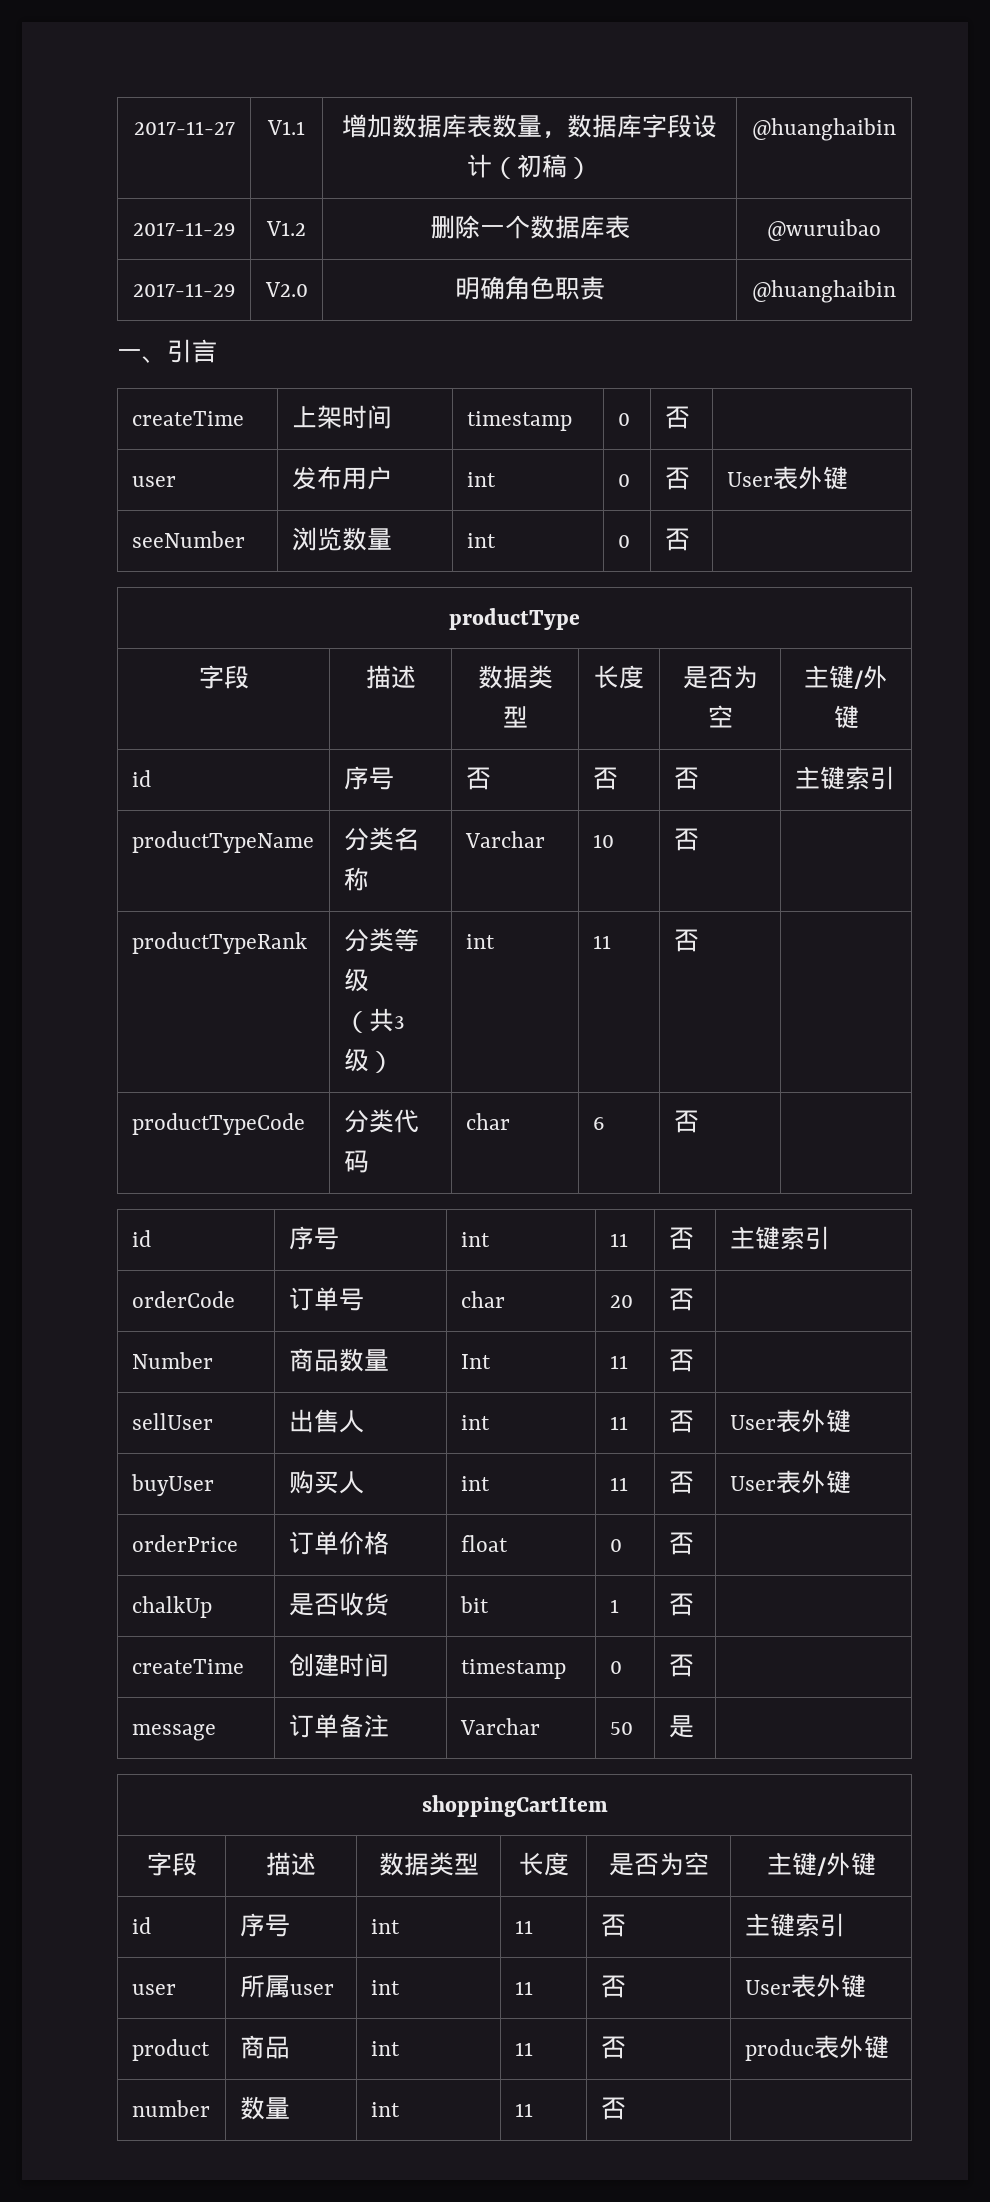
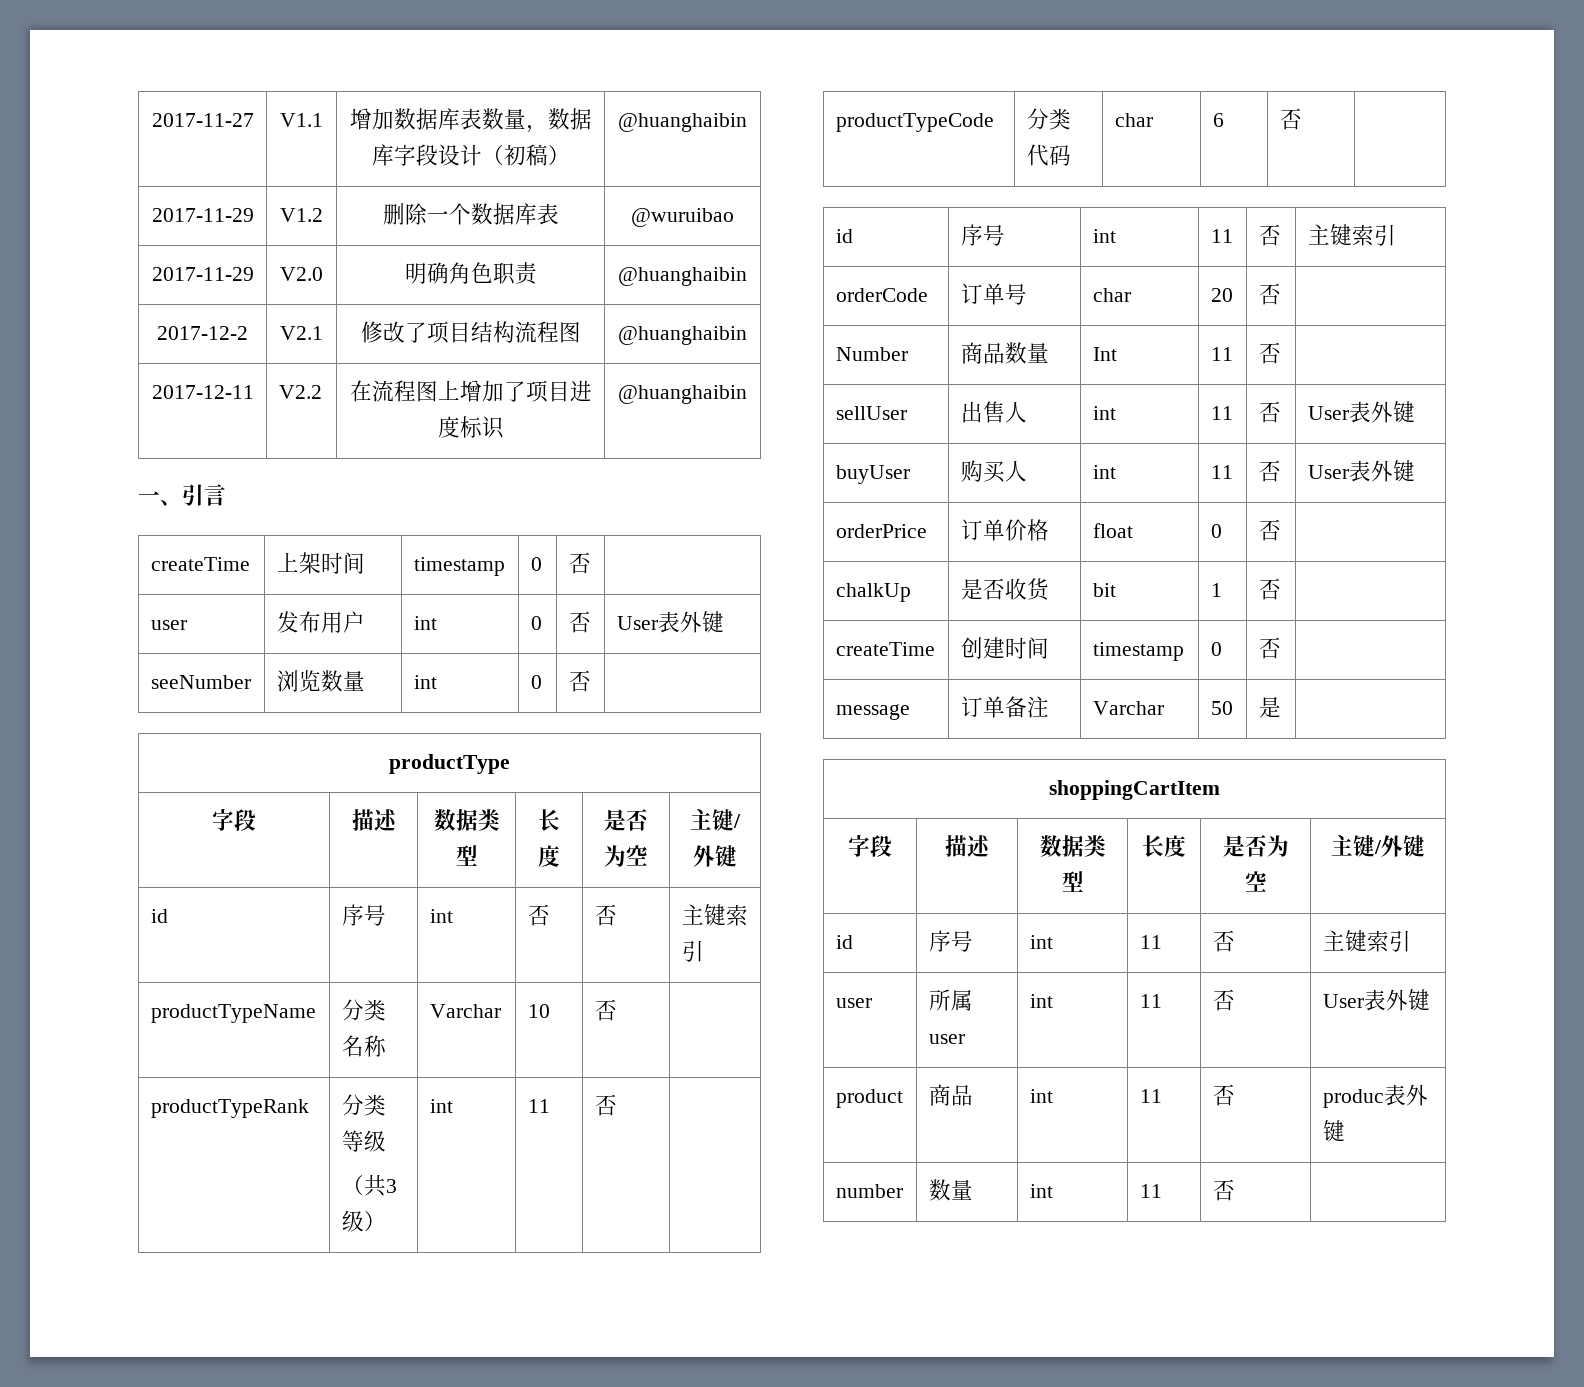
+ 2017-12-2 | V2.1 | 修改了项目结构流程图 | @huanghaibin
+ 2017-12-11 | V2.2 | 在流程图上增加了项目进度标识 | @huanghaibin
- id | 序号 | 否 | 否 | 否 | 主键索引
+ id | 序号 | int | 否 | 否 | 主键索引

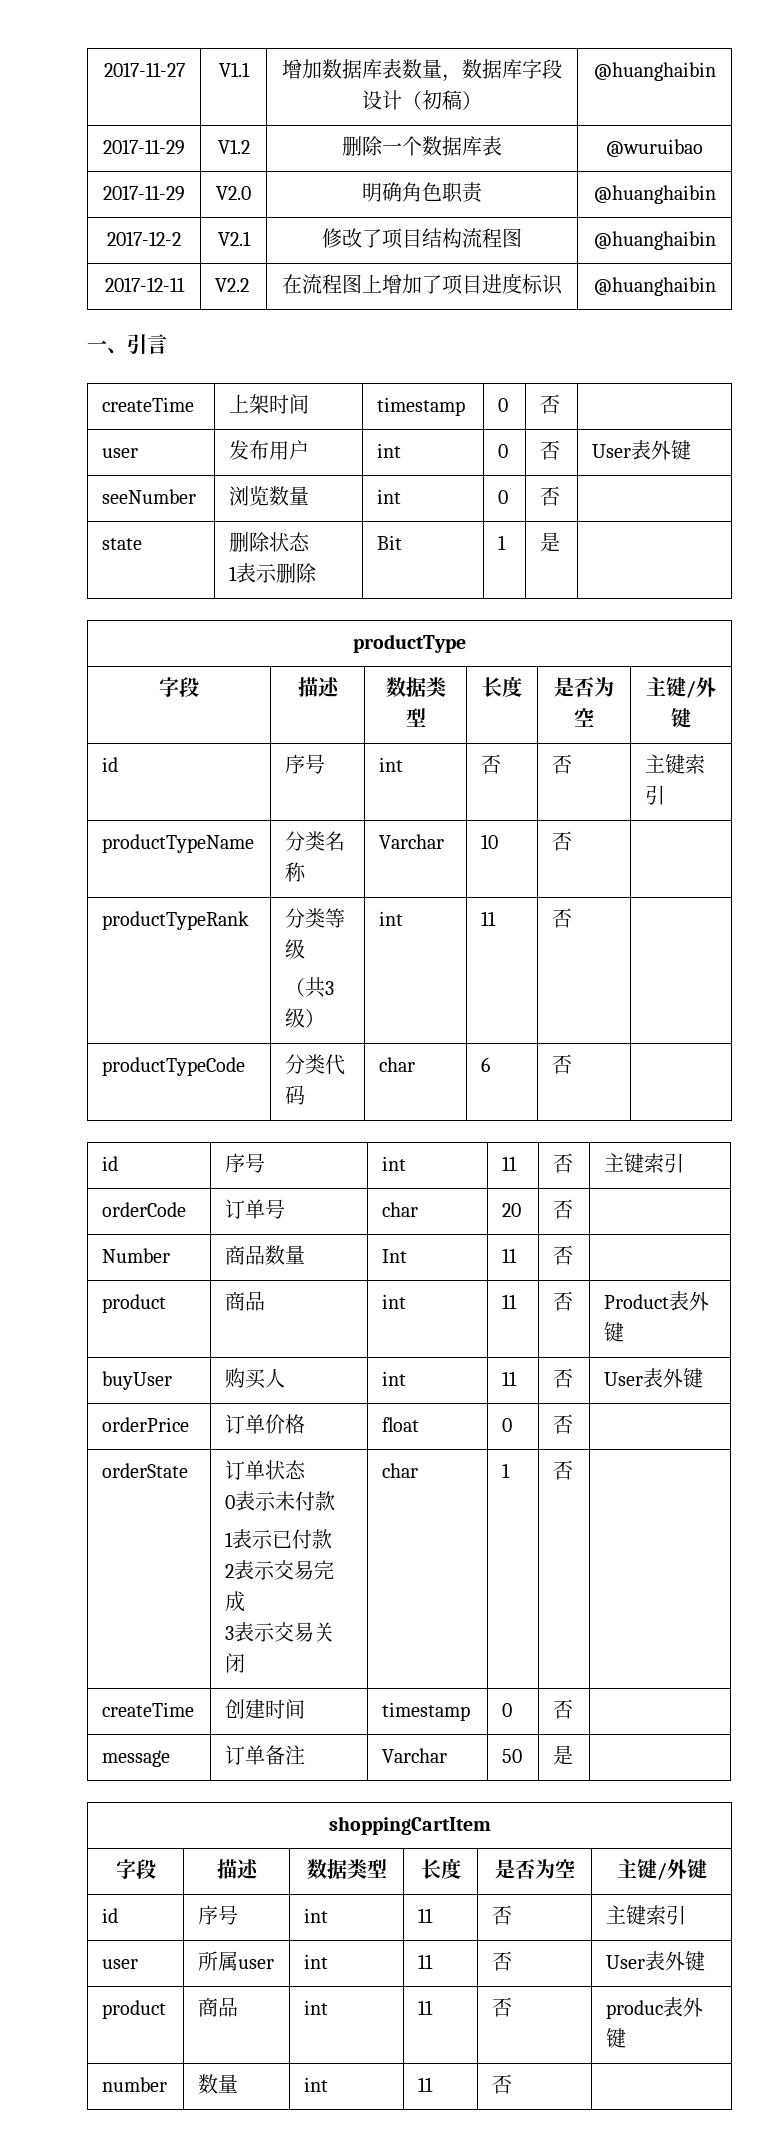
+ state | 删除状态
+ 1表示删除 | Bit | 1 | 是 |
- sellUser | 出售人 | int | 11 | 否 | User表外键
+ product | 商品 | int | 11 | 否 | Product表外键
- chalkUp | 是否收货 | bit | 1 | 否 |
+ orderState | 订单状态
+ 0表示未付款
+ 1表示已付款
+ 2表示交易完成
+ 3表示交易关闭 | char | 1 | 否 |

